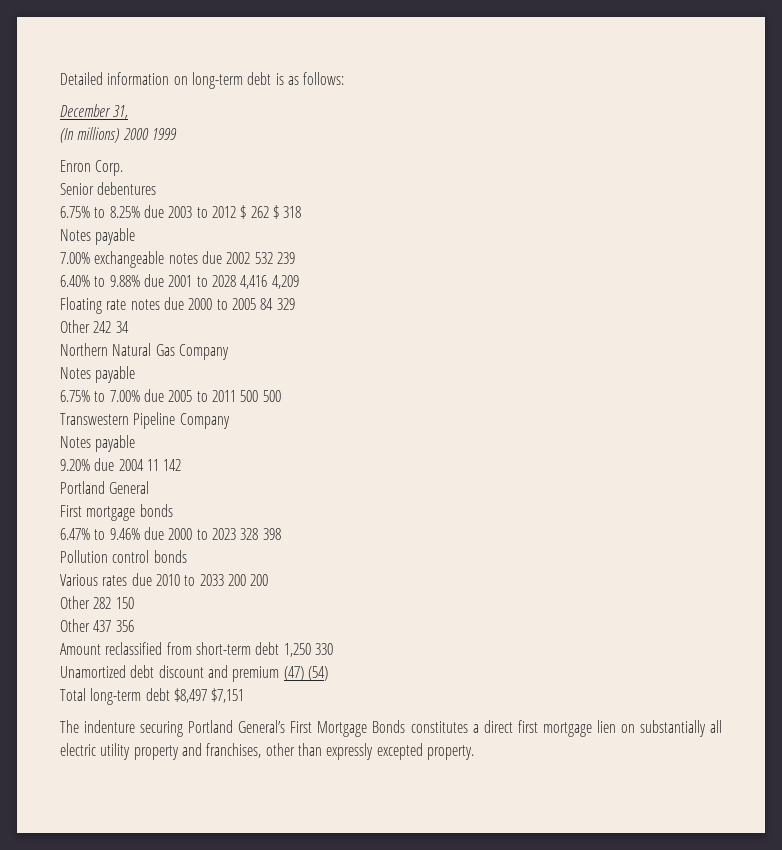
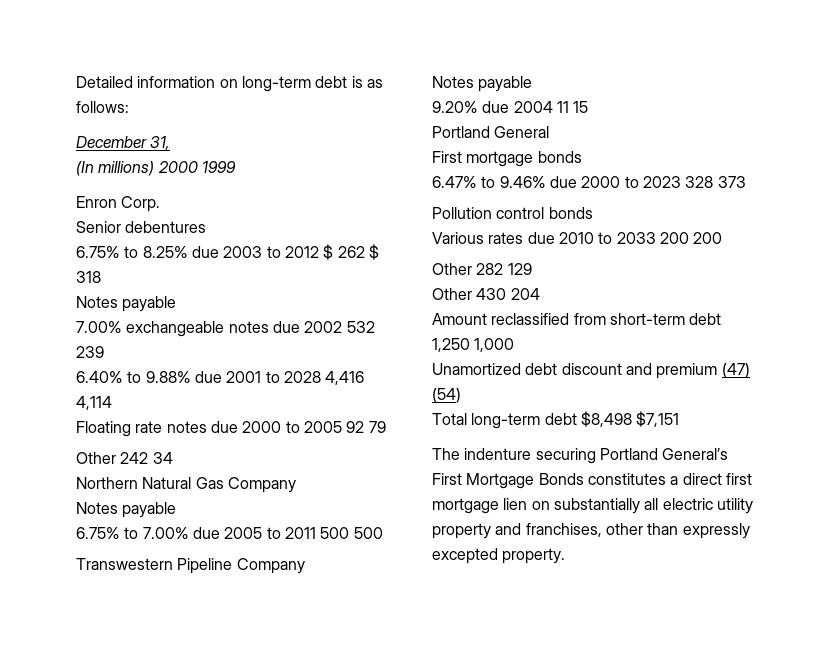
- 6.40% to 9.88% due 2001 to 2028 4,416 4,209
+ 6.40% to 9.88% due 2001 to 2028 4,416 4,114
- Floating rate notes due 2000 to 2005 84 329
+ Floating rate notes due 2000 to 2005 92 79
- 9.20% due 2004 11 142
+ 9.20% due 2004 11 15
- 6.47% to 9.46% due 2000 to 2023 328 398
+ 6.47% to 9.46% due 2000 to 2023 328 373
- Other 282 150
- Other 437 356
+ Other 282 129
+ Other 430 204
- Amount reclassified from short-term debt 1,250 330
+ Amount reclassified from short-term debt 1,250 1,000
- Total long-term debt $8,497 $7,151
+ Total long-term debt $8,498 $7,151

